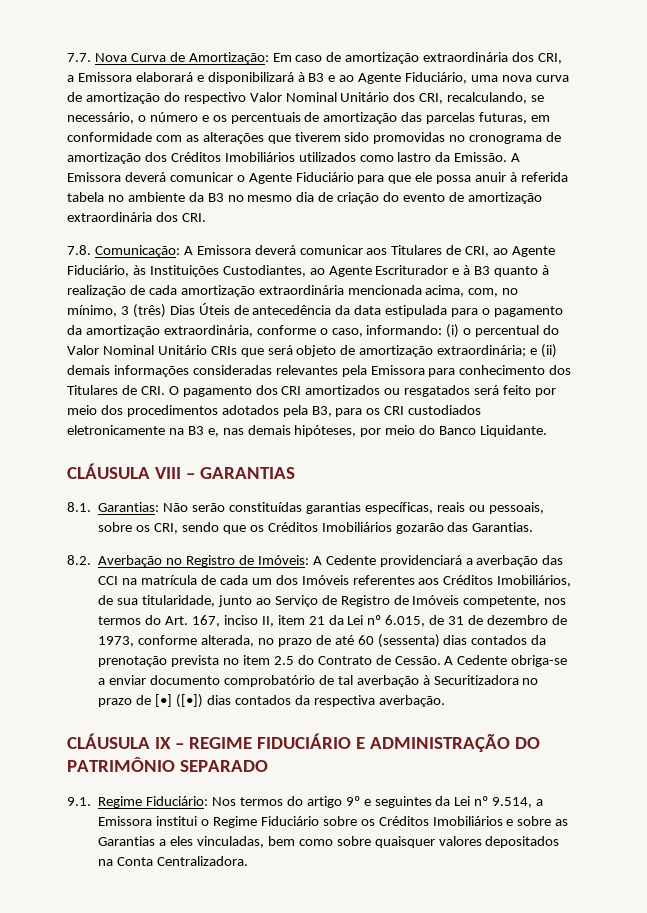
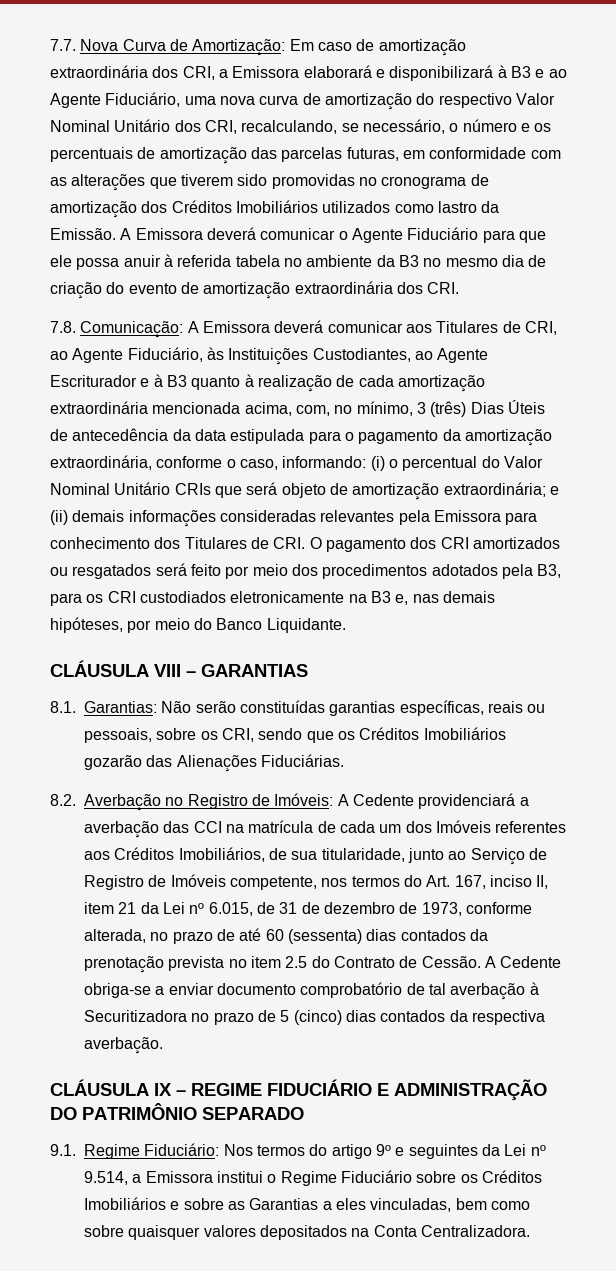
- 8.1. Garantias: Não serão constituídas garantias específicas, reais ou pessoais, sobre os CRI, sendo que os Créditos Imobiliários gozarão das Garantias.
+ 8.1. Garantias: Não serão constituídas garantias específicas, reais ou pessoais, sobre os CRI, sendo que os Créditos Imobiliários gozarão das Alienações Fiduciárias.
- A Cedente obriga-se a enviar documento comprobatório de tal averbação à Securitizadora no prazo de [•] ([•]) dias contados da respectiva averbação.
+ A Cedente obriga-se a enviar documento comprobatório de tal averbação à Securitizadora no prazo de 5 (cinco) dias contados da respectiva averbação.

